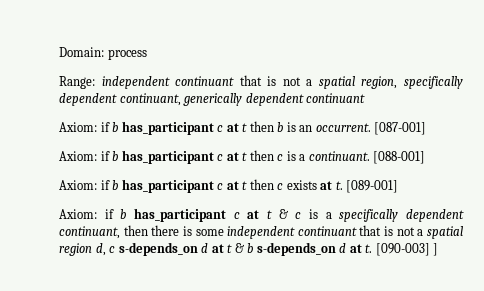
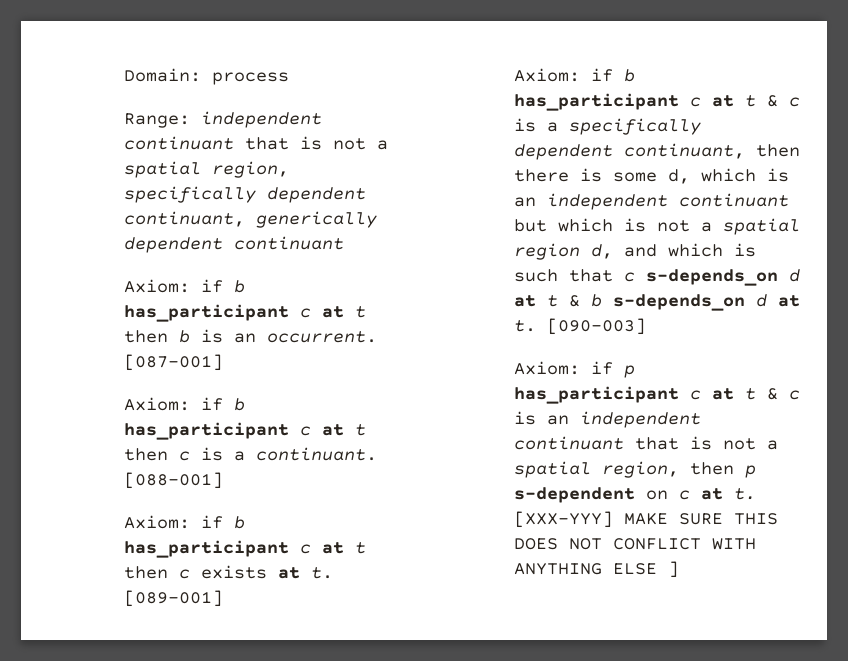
- Axiom: if b has_participant c at t & c is a specifically dependent continuant, then there is some independent continuant that is not a spatial region d, c s-depends_on d at t & b s-depends_on d at t.
+ Axiom: if b has_participant c at t & c is a specifically dependent continuant, then there is some d, which is an independent continuant but which is not a spatial region d, and which is such that c s-depends_on d at t & b s-depends_on d at t.
- [090-003] ]
+ [090-003]
+ Axiom: if p has_participant c at t & c is an independent continuant that is not a spatial region, then p s-dependent on c at t. [XXX-YYY] MAKE SURE THIS DOES NOT CONFLICT WITH ANYTHING ELSE ]

